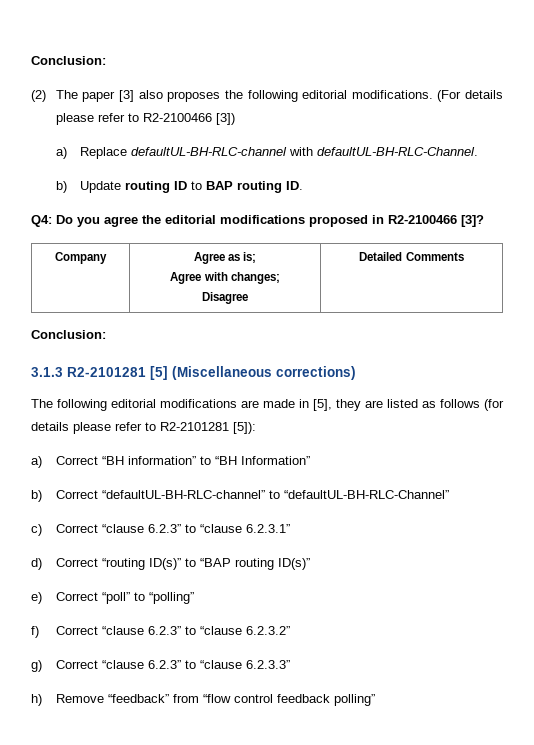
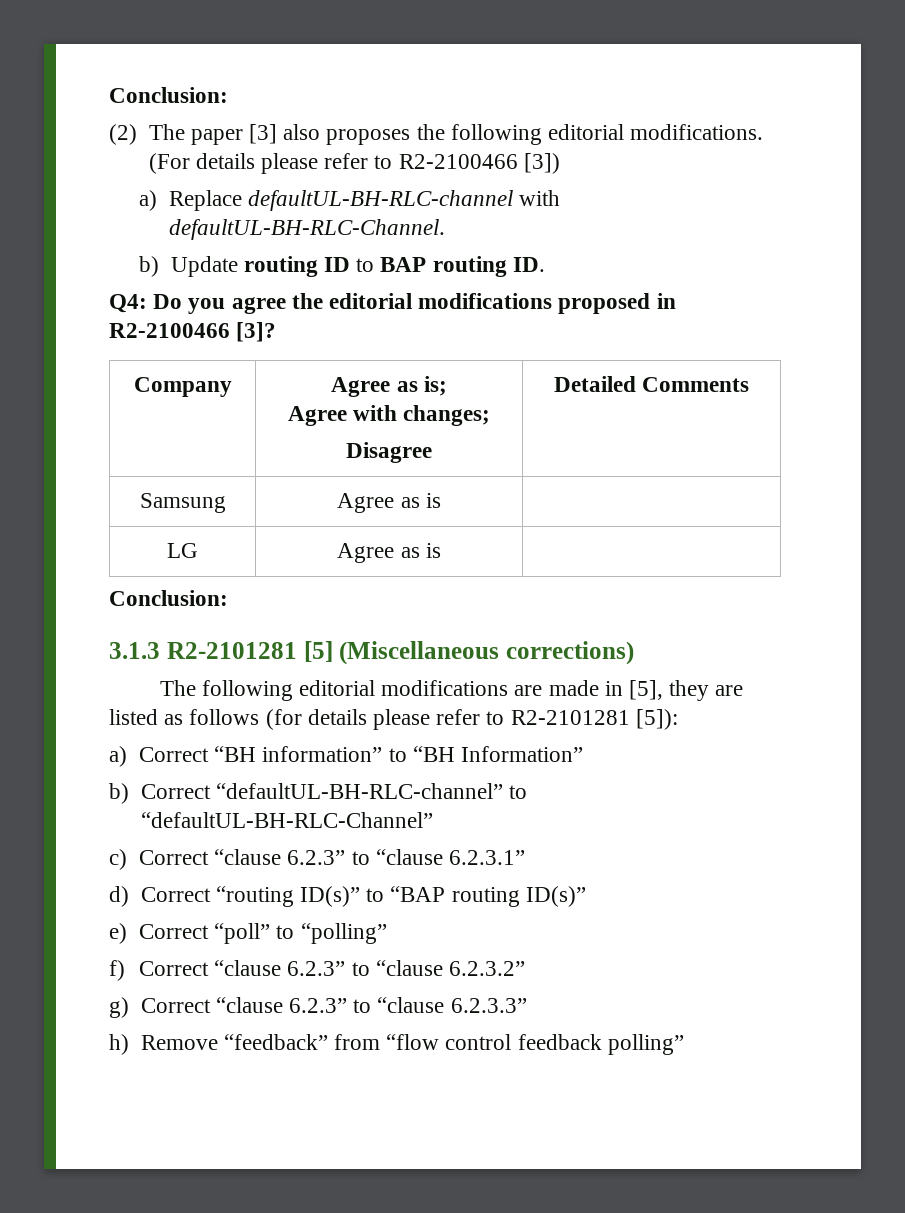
+ Samsung | Agree as is |
+ LG | Agree as is |

